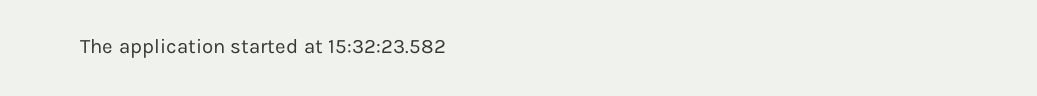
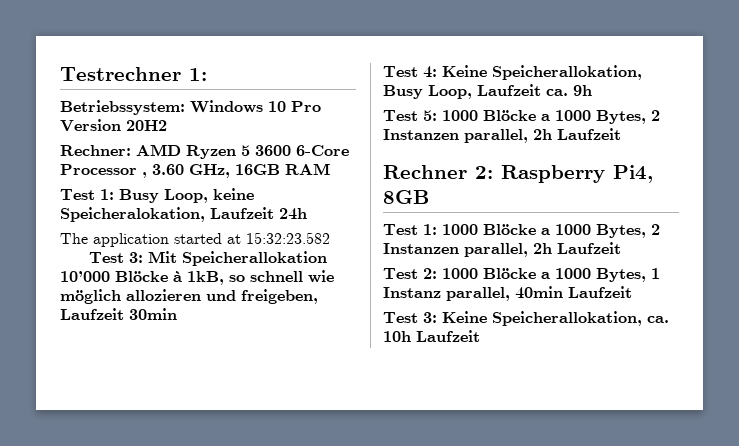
+ Testrechner 1:
+ Betriebssystem: Windows 10 Pro Version 20H2
+ Rechner: AMD Ryzen 5 3600 6-Core Processor , 3.60 GHz, 16GB RAM
+ Test 1: Busy Loop, keine Speicheralokation, Laufzeit 24h
+ Test 3: Mit Speicherallokation 10’000 Blöcke à 1kB, so schnell wie möglich allozieren und freigeben, Laufzeit 30min
+ Test 4: Keine Speicherallokation, Busy Loop, Laufzeit ca. 9h
+ Test 5: 1000 Blöcke a 1000 Bytes, 2 Instanzen parallel, 2h Laufzeit
+ Rechner 2: Raspberry Pi4, 8GB
+ Test 1: 1000 Blöcke a 1000 Bytes, 2 Instanzen parallel, 2h Laufzeit
+ Test 2: 1000 Blöcke a 1000 Bytes, 1 Instanz parallel, 40min Laufzeit
+ Test 3: Keine Speicherallokation, ca. 10h Laufzeit

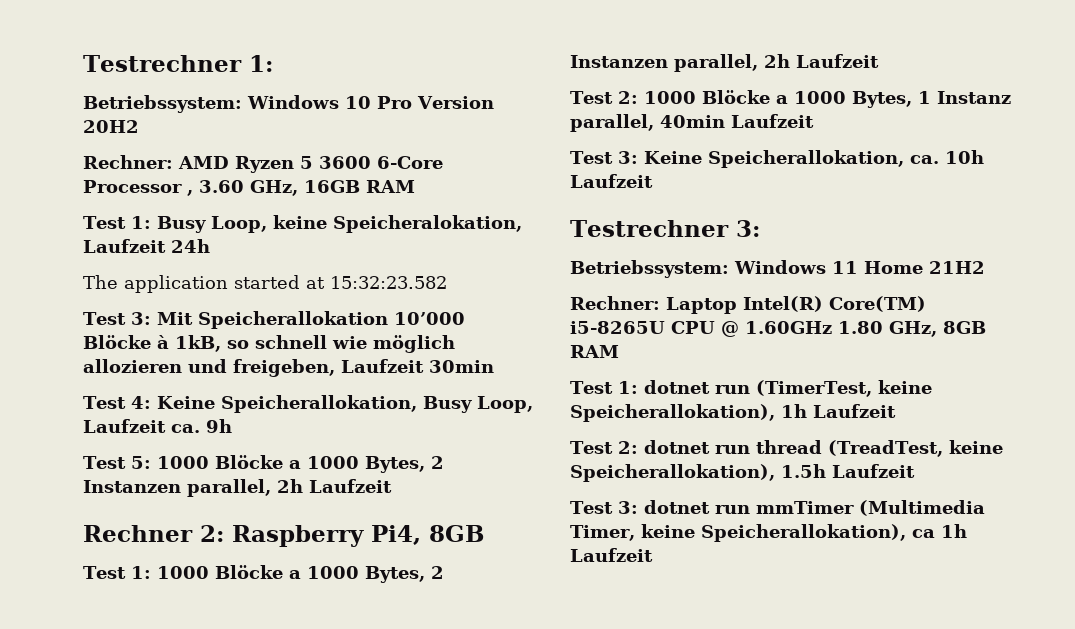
+ Testrechner 3:
+ Betriebssystem: Windows 11 Home 21H2
+ Rechner: Laptop Intel(R) Core(TM) i5-8265U CPU @ 1.60GHz 1.80 GHz, 8GB RAM
+ Test 1: dotnet run (TimerTest, keine Speicherallokation), 1h Laufzeit
+ Test 2: dotnet run thread (TreadTest, keine Speicherallokation), 1.5h Laufzeit
+ Test 3: dotnet run mmTimer (Multimedia Timer, keine Speicherallokation), ca 1h Laufzeit

